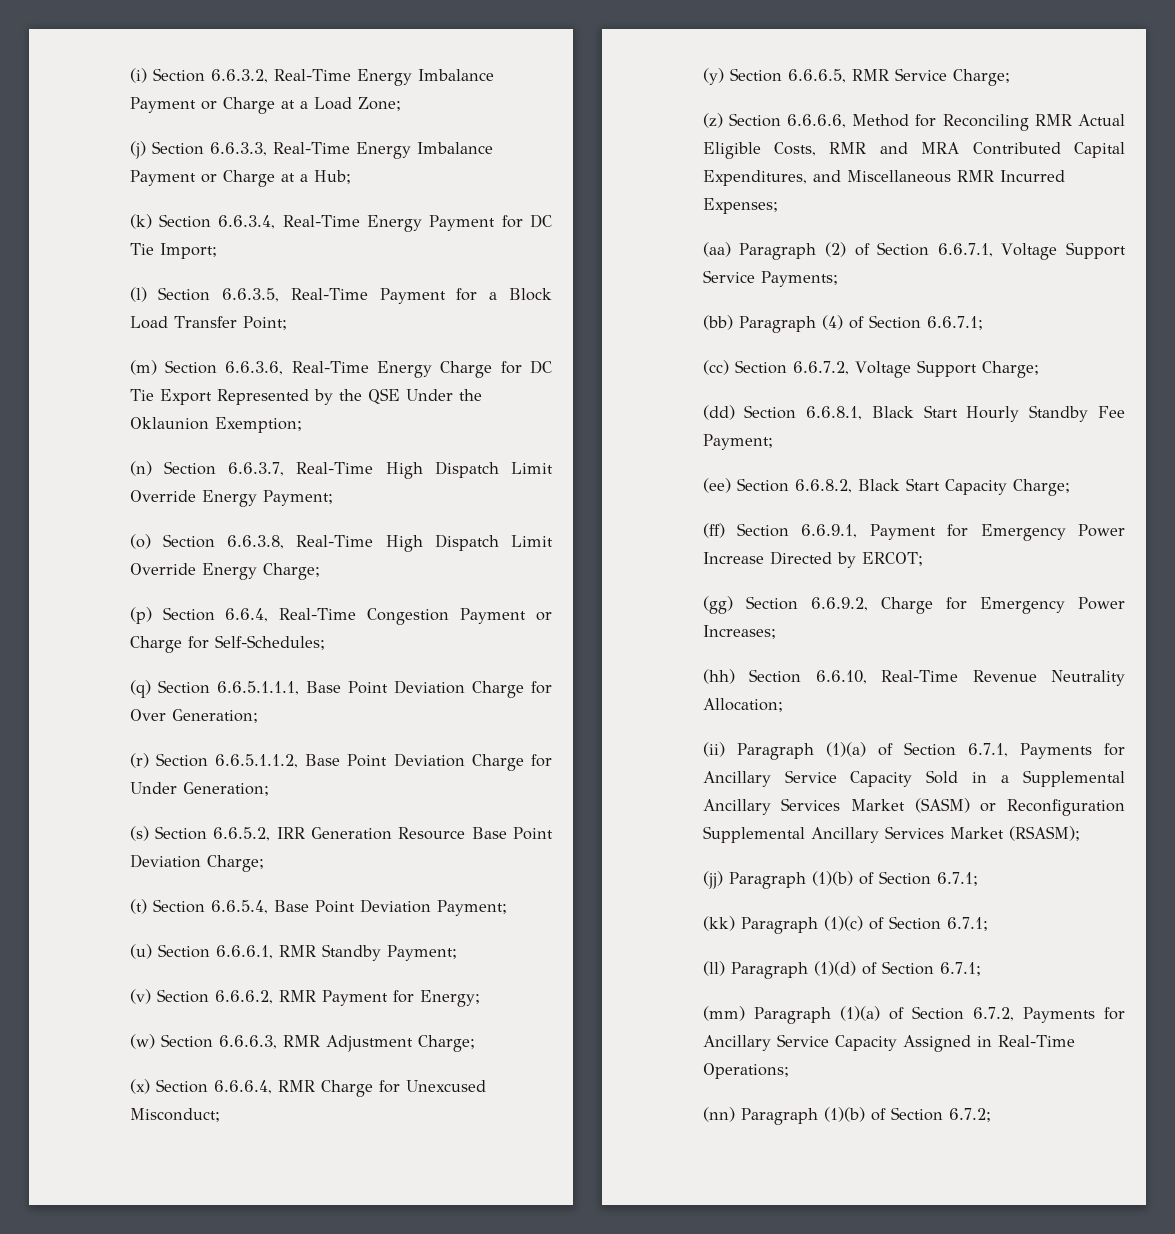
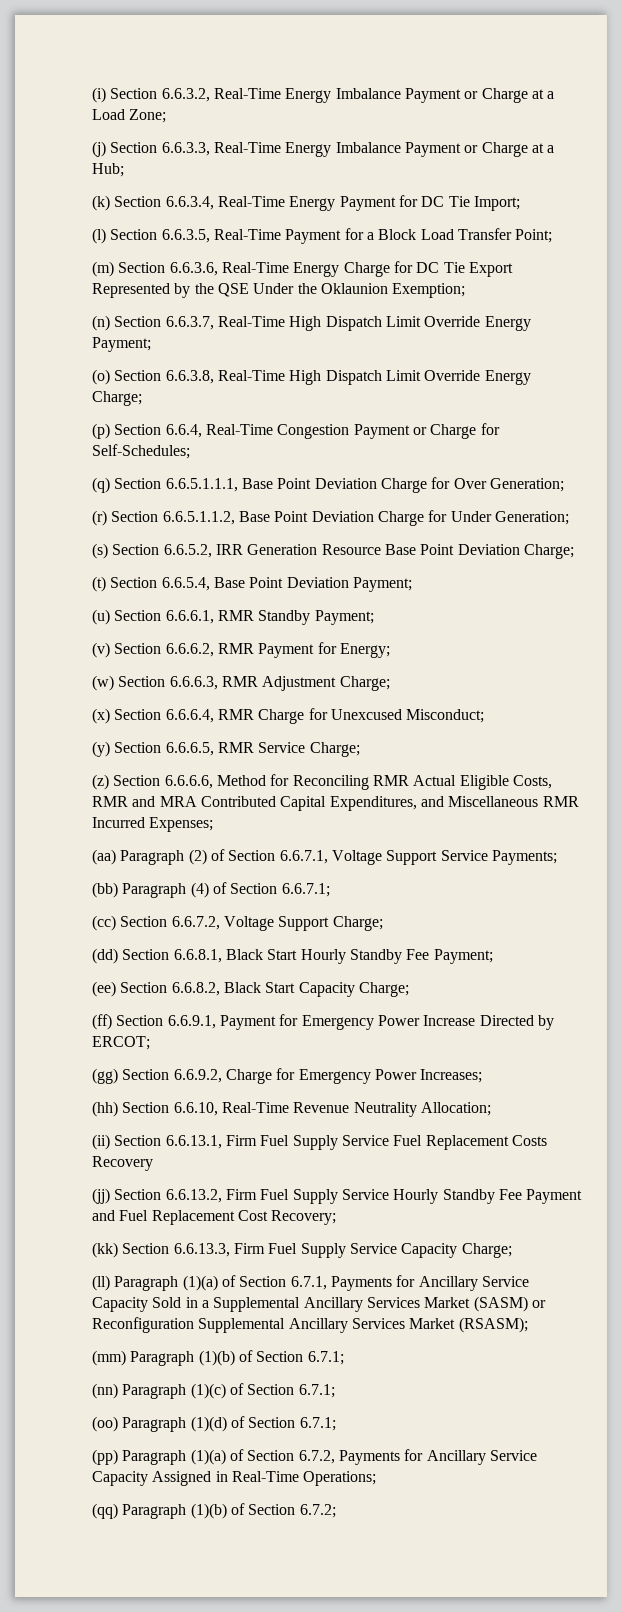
- (ii) Paragraph (1)(a) of Section 6.7.1, Payments for Ancillary Service Capacity Sold in a Supplemental Ancillary Services Market (SASM) or Reconfiguration Supplemental Ancillary Services Market (RSASM);
+ (ii) Section 6.6.13.1, Firm Fuel Supply Service Fuel Replacement Costs Recovery
+ (jj) Section 6.6.13.2, Firm Fuel Supply Service Hourly Standby Fee Payment and Fuel Replacement Cost Recovery;
+ (kk) Section 6.6.13.3, Firm Fuel Supply Service Capacity Charge;
+ (ll) Paragraph (1)(a) of Section 6.7.1, Payments for Ancillary Service Capacity Sold in a Supplemental Ancillary Services Market (SASM) or Reconfiguration Supplemental Ancillary Services Market (RSASM);
- (jj) Paragraph (1)(b) of Section 6.7.1;
+ (mm) Paragraph (1)(b) of Section 6.7.1;
- (kk) Paragraph (1)(c) of Section 6.7.1;
+ (nn) Paragraph (1)(c) of Section 6.7.1;
- (ll) Paragraph (1)(d) of Section 6.7.1;
+ (oo) Paragraph (1)(d) of Section 6.7.1;
- (mm) Paragraph (1)(a) of Section 6.7.2, Payments for Ancillary Service Capacity Assigned in Real-Time Operations;
+ (pp) Paragraph (1)(a) of Section 6.7.2, Payments for Ancillary Service Capacity Assigned in Real-Time Operations;
- (nn) Paragraph (1)(b) of Section 6.7.2;
+ (qq) Paragraph (1)(b) of Section 6.7.2;

